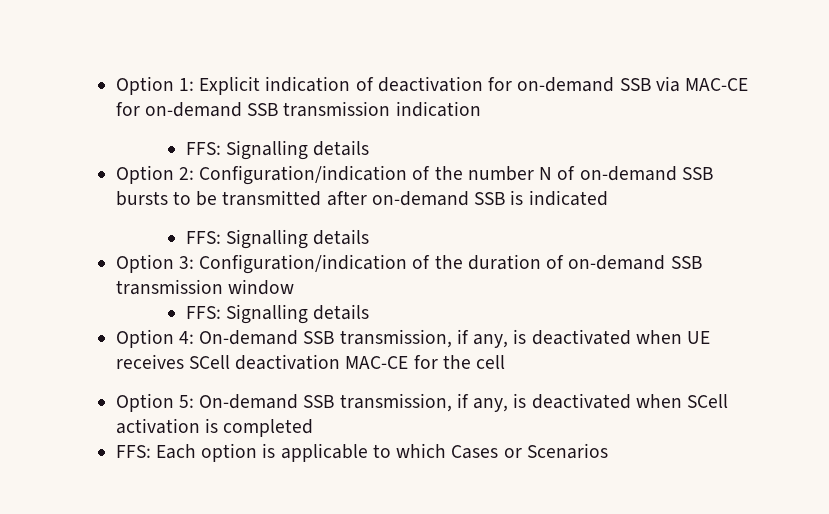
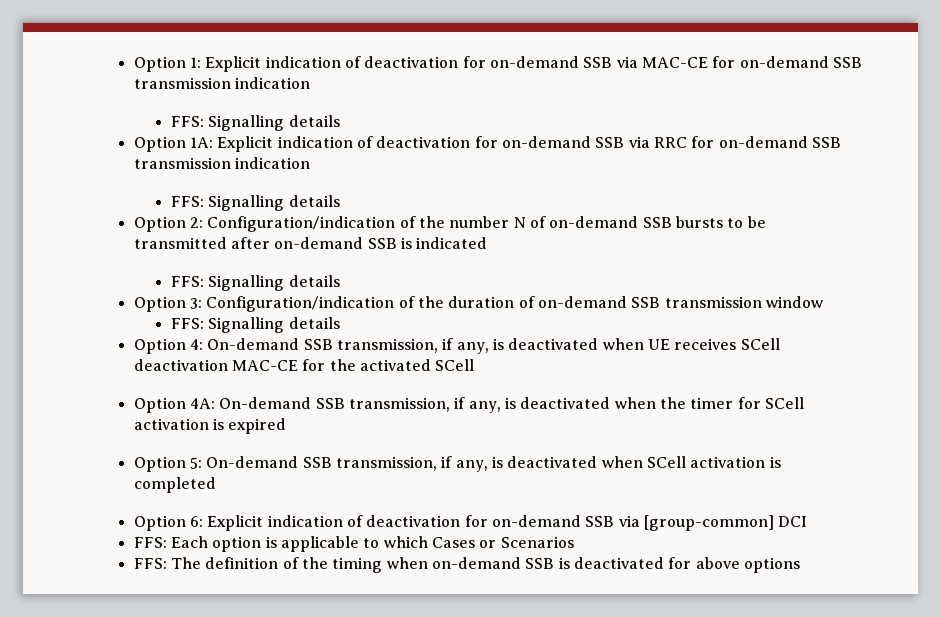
+ Option 1A: Explicit indication of deactivation for on-demand SSB via RRC for on-demand SSB transmission indication
+ FFS: Signalling details
- Option 4: On-demand SSB transmission, if any, is deactivated when UE receives SCell deactivation MAC-CE for the cell
+ Option 4: On-demand SSB transmission, if any, is deactivated when UE receives SCell deactivation MAC-CE for the activated SCell
+ Option 4A: On-demand SSB transmission, if any, is deactivated when the timer for SCell activation is expired
+ Option 6: Explicit indication of deactivation for on-demand SSB via [group-common] DCI
+ FFS: The definition of the timing when on-demand SSB is deactivated for above options

